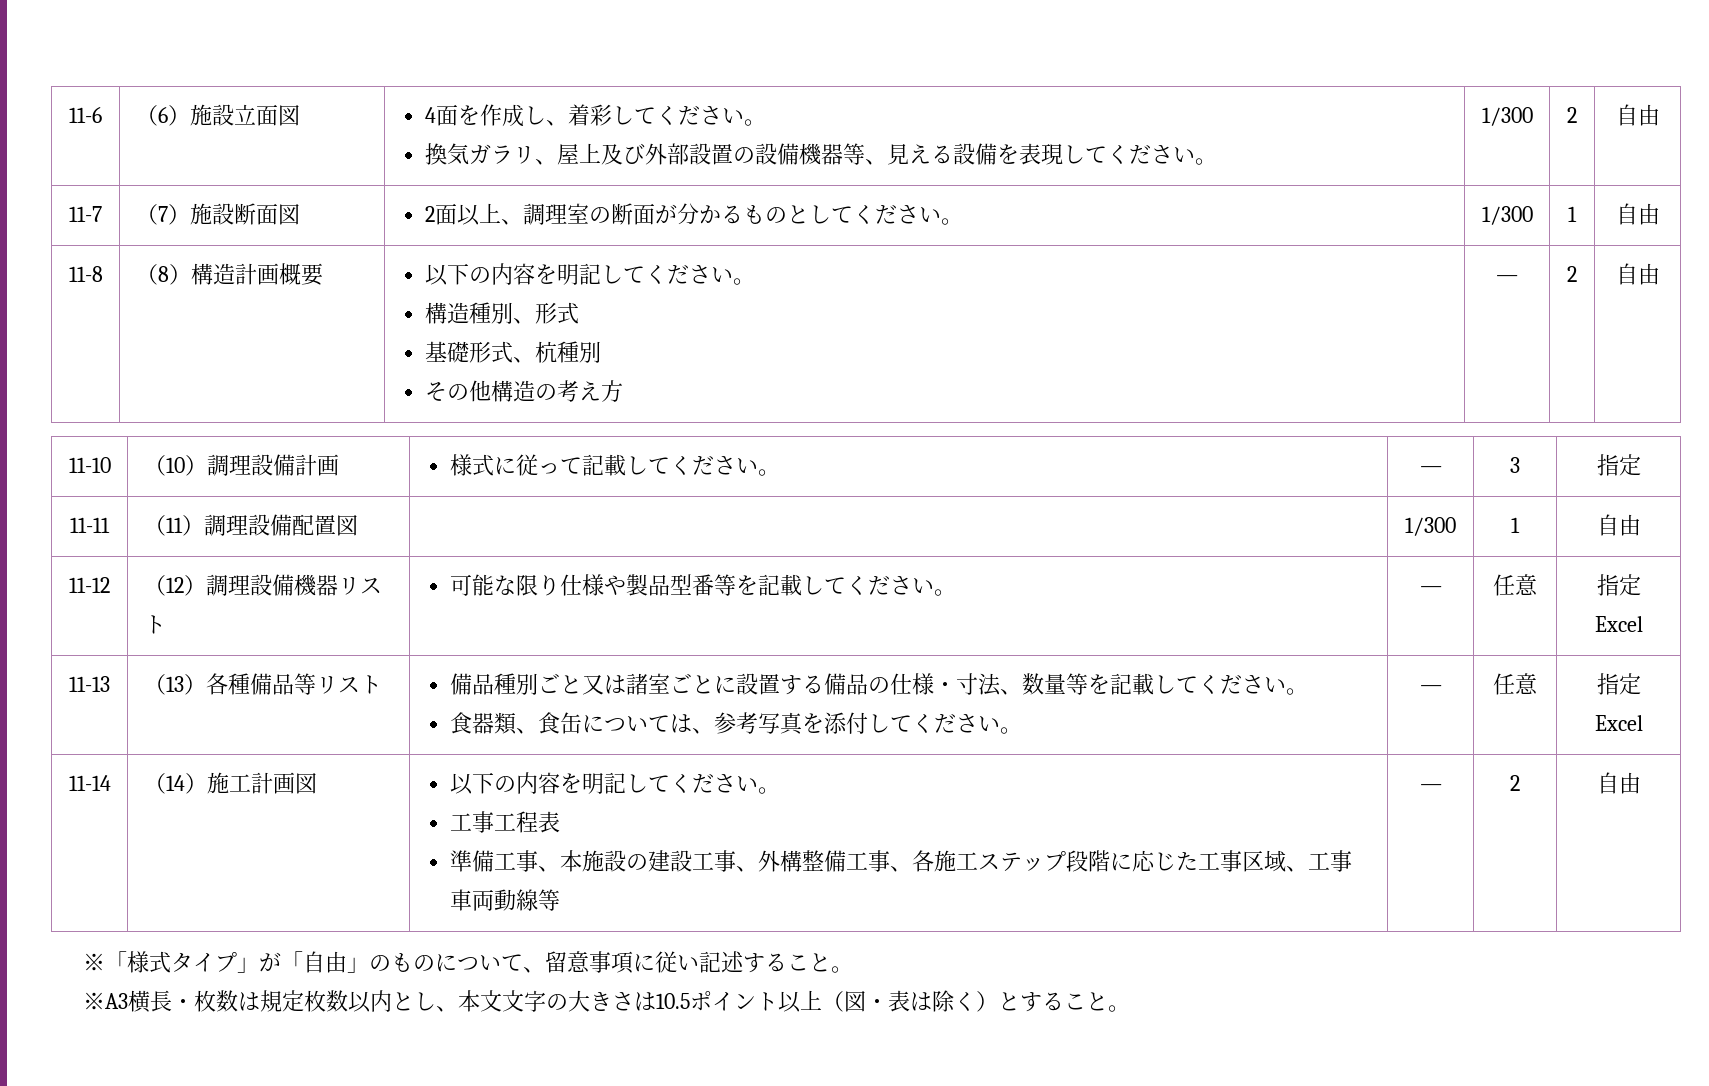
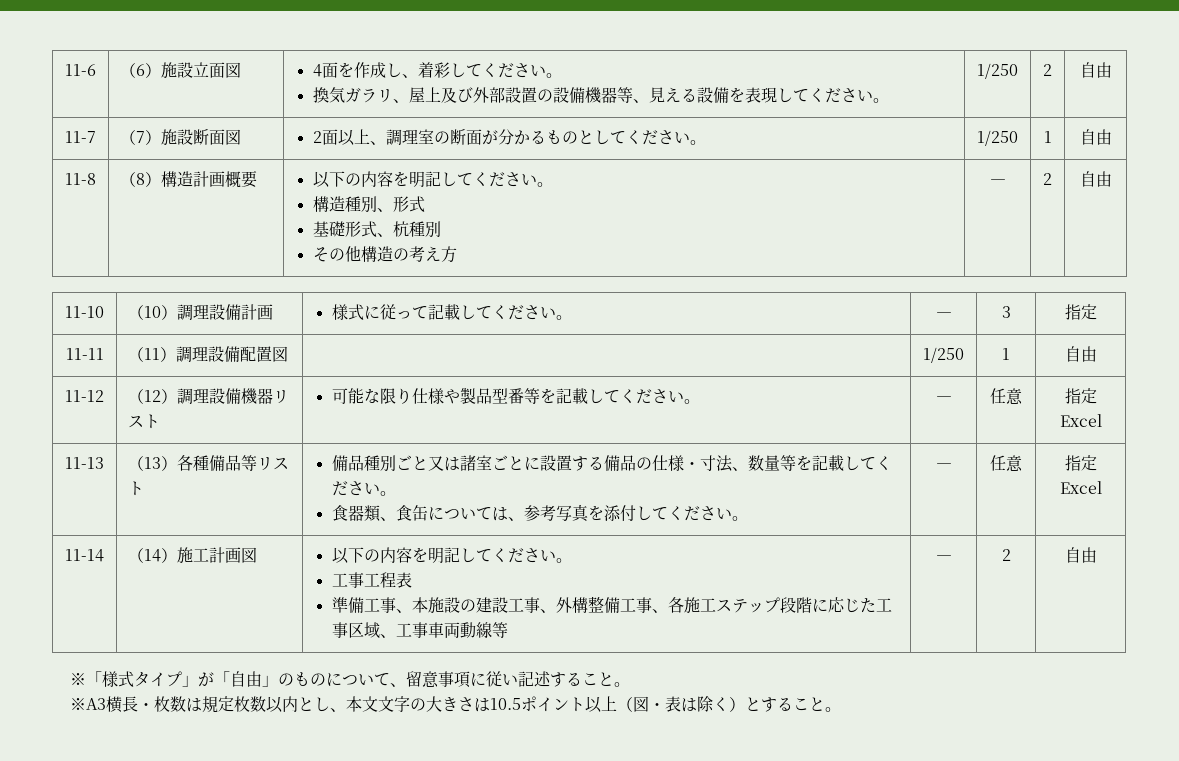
  11-6 | （6）施設立面図 | 4面を作成し、着彩してください。
- 換気ガラリ、屋上及び外部設置の設備機器等、見える設備を表現してください。 | 1/300 | 2 | 自由
+ 換気ガラリ、屋上及び外部設置の設備機器等、見える設備を表現してください。 | 1/250 | 2 | 自由
- 11-7 | （7）施設断面図 | 2面以上、調理室の断面が分かるものとしてください。 | 1/300 | 1 | 自由
+ 11-7 | （7）施設断面図 | 2面以上、調理室の断面が分かるものとしてください。 | 1/250 | 1 | 自由
- 11-11 | （11）調理設備配置図 | | 1/300 | 1 | 自由
+ 11-11 | （11）調理設備配置図 | | 1/250 | 1 | 自由

